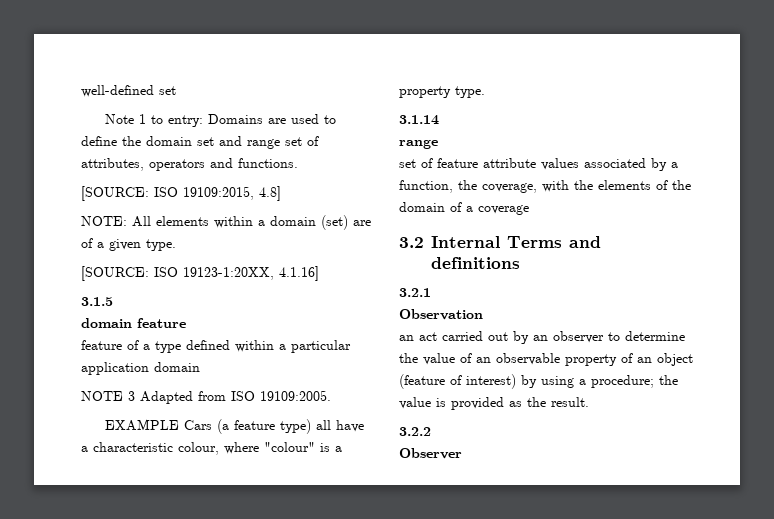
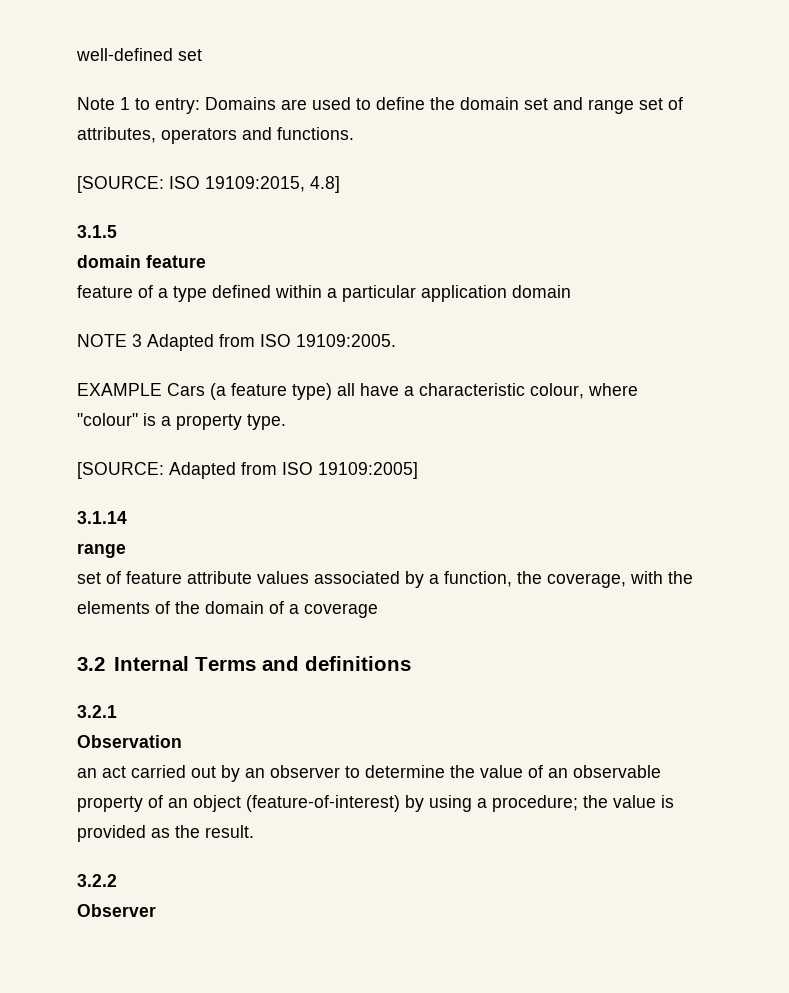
- NOTE: All elements within a domain (set) are of a given type.
- [SOURCE: ISO 19123-1:20XX, 4.1.16]
+ [SOURCE: Adapted from ISO 19109:2005]
- an act carried out by an observer to determine the value of an observable property of an object (feature of interest) by using a procedure; the value is provided as the result.
+ an act carried out by an observer to determine the value of an observable property of an object (feature-of-interest) by using a procedure; the value is provided as the result.

